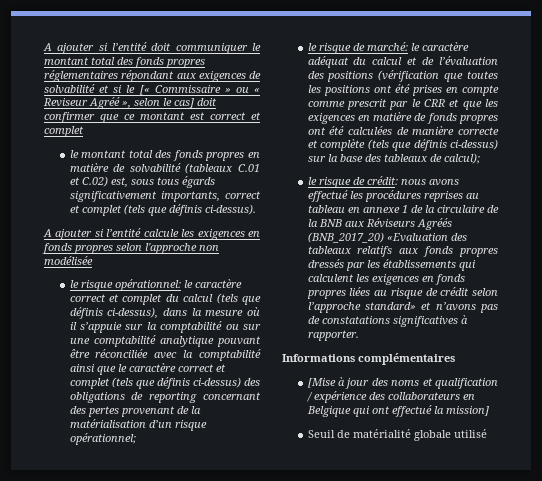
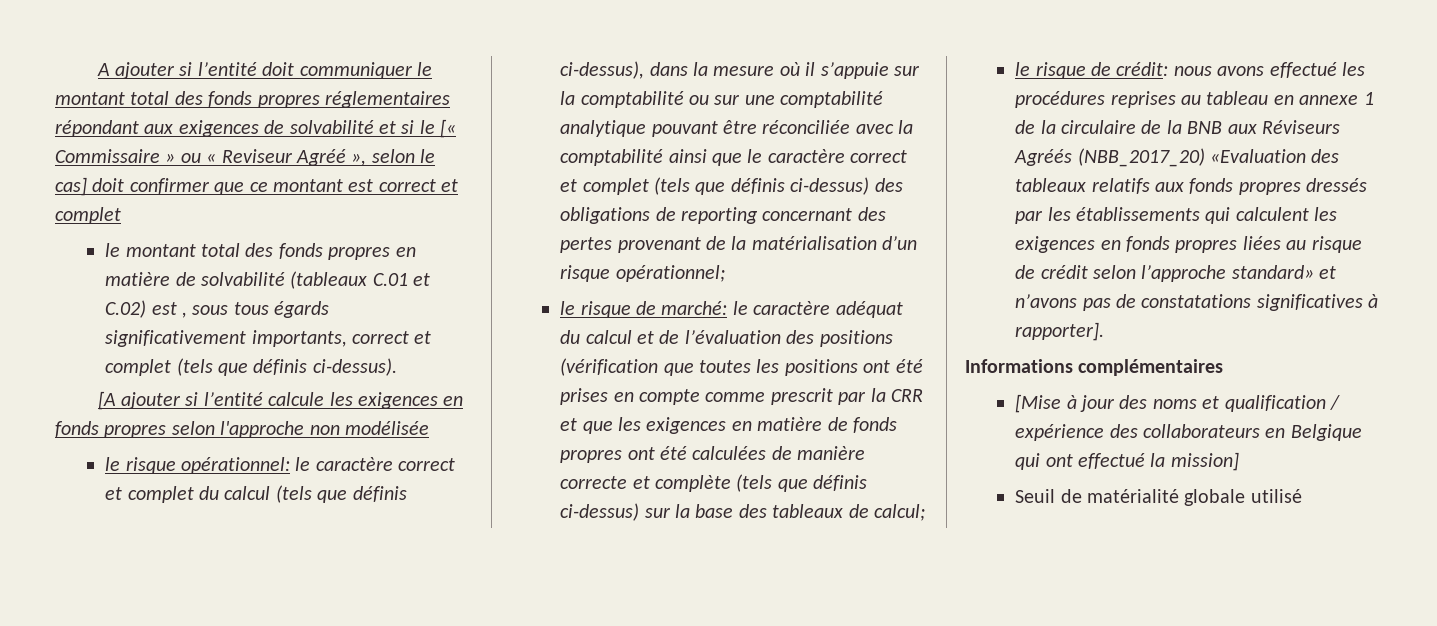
- le montant total des fonds propres en matière de solvabilité (tableaux C.01 et C.02) est, sous tous égards significativement importants, correct et complet (tels que définis ci-dessus).
+ le montant total des fonds propres en matière de solvabilité (tableaux C.01 et C.02) est , sous tous égards significativement importants, correct et complet (tels que définis ci-dessus).
- A ajouter si l’entité calcule les exigences en fonds propres selon l'approche non modélisée
+ [A ajouter si l’entité calcule les exigences en fonds propres selon l'approche non modélisée
- le risque de marché: le caractère adéquat du calcul et de l’évaluation des positions (vérification que toutes les positions ont été prises en compte comme prescrit par le CRR et que les exigences en matière de fonds propres ont été calculées de manière correcte et complète (tels que définis ci-dessus) sur la base des tableaux de calcul);
+ le risque de marché: le caractère adéquat du calcul et de l’évaluation des positions (vérification que toutes les positions ont été prises en compte comme prescrit par la CRR et que les exigences en matière de fonds propres ont été calculées de manière correcte et complète (tels que définis ci-dessus) sur la base des tableaux de calcul;
- le risque de crédit: nous avons effectué les procédures reprises au tableau en annexe 1 de la circulaire de la BNB aux Réviseurs Agréés (BNB_2017_20) «Evaluation des tableaux relatifs aux fonds propres dressés par les établissements qui calculent les exigences en fonds propres liées au risque de crédit selon l’approche standard» et n’avons pas de constatations significatives à rapporter.
+ le risque de crédit: nous avons effectué les procédures reprises au tableau en annexe 1 de la circulaire de la BNB aux Réviseurs Agréés (NBB_2017_20) «Evaluation des tableaux relatifs aux fonds propres dressés par les établissements qui calculent les exigences en fonds propres liées au risque de crédit selon l’approche standard» et n’avons pas de constatations significatives à rapporter].

